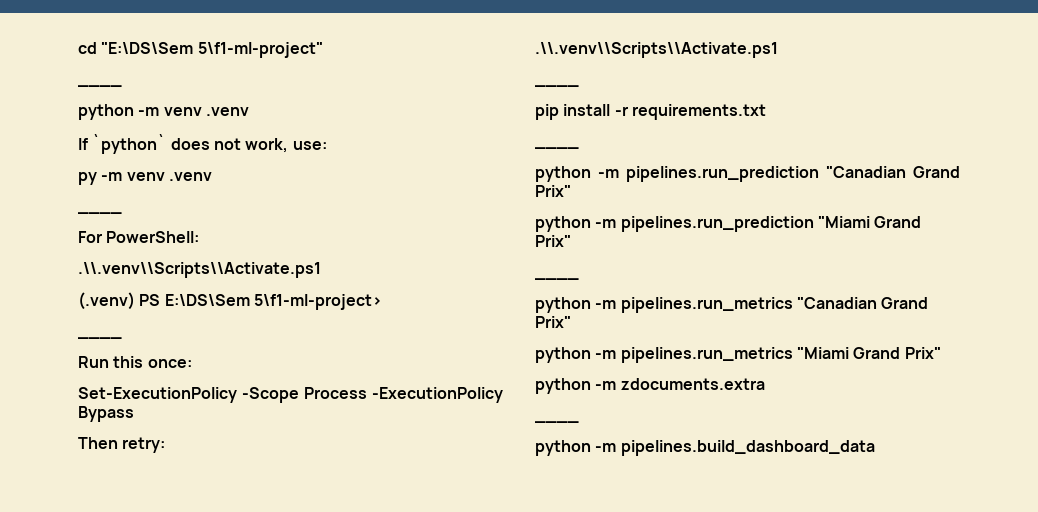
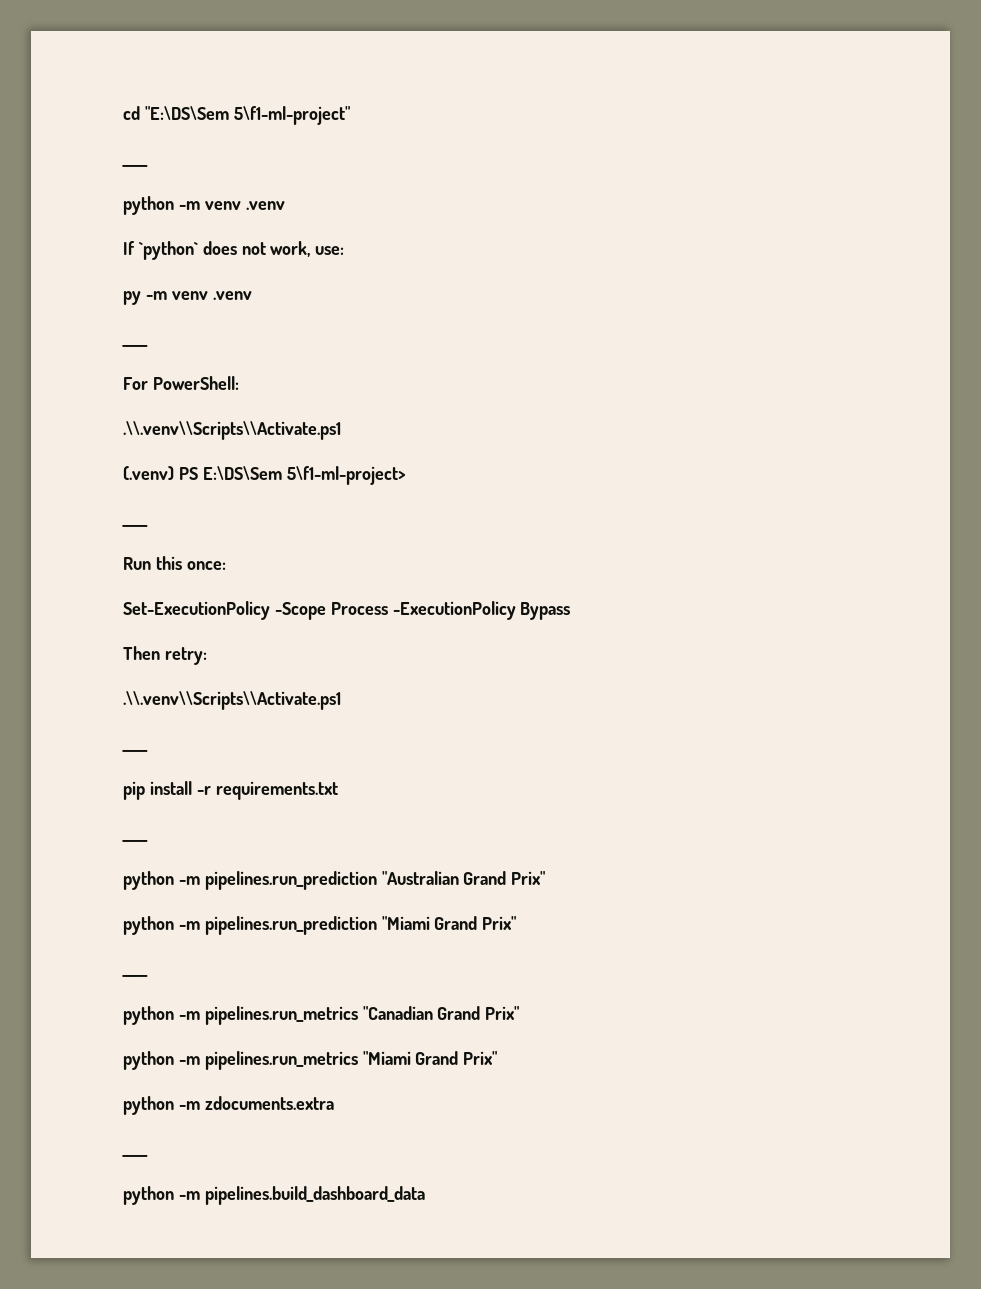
- python -m pipelines.run_prediction "Canadian Grand Prix"
+ python -m pipelines.run_prediction "Australian Grand Prix"

